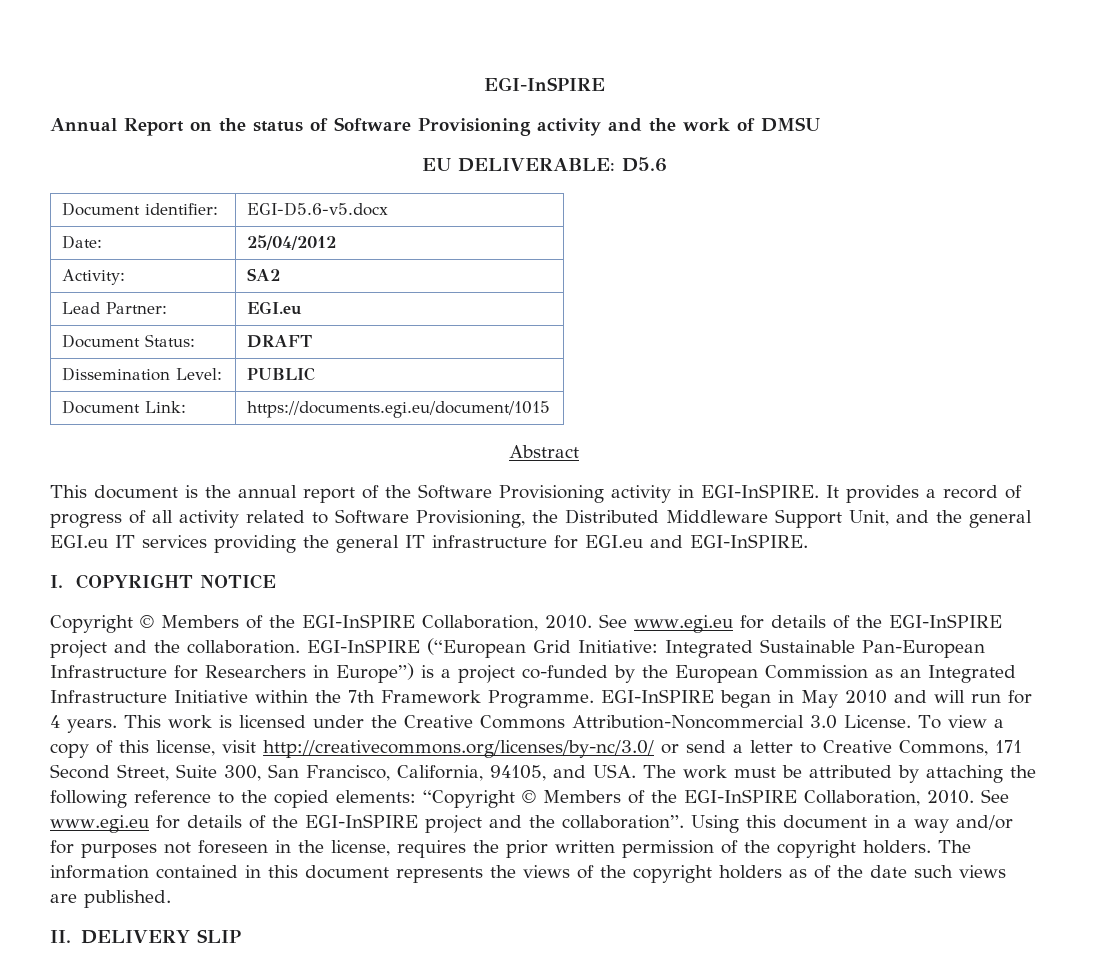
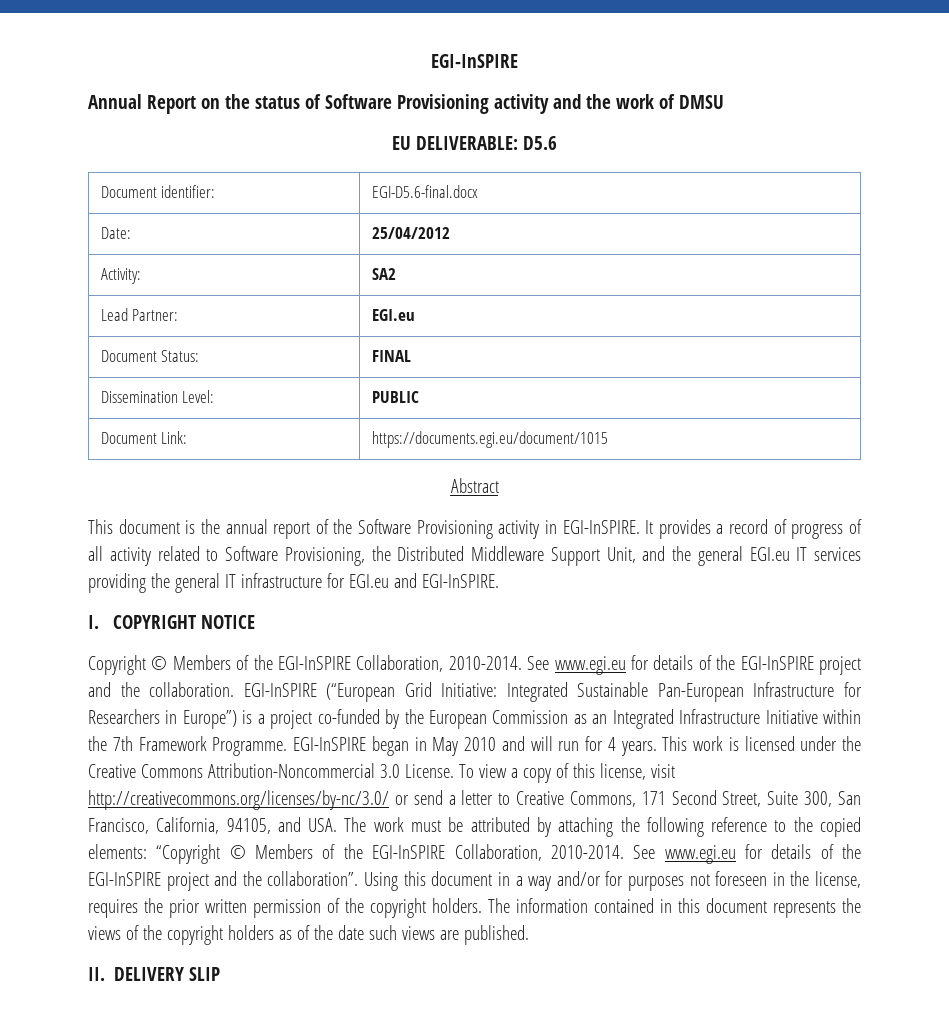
- Document identifier: | EGI-D5.6-v5.docx
+ Document identifier: | EGI-D5.6-final.docx
- Document Status: | DRAFT
+ Document Status: | FINAL
- Copyright © Members of the EGI-InSPIRE Collaboration, 2010.
+ Copyright © Members of the EGI-InSPIRE Collaboration, 2010-2014.
- To view a copy of this license, visit http://creativecommons.org/licenses/by-nc/3.0/ or send a letter to Creative Commons, 171 Second Street, Suite 300, San Francisco, California, 94105, and USA. The work must be attributed by attaching the following reference to the copied elements: “Copyright © Members of the EGI-InSPIRE Collaboration, 2010.
+ To view a copy of this license, visit http://creativecommons.org/licenses/by-nc/3.0/ or send a letter to Creative Commons, 171 Second Street, Suite 300, San Francisco, California, 94105, and USA. The work must be attributed by attaching the following reference to the copied elements: “Copyright © Members of the EGI-InSPIRE Collaboration, 2010-2014.

